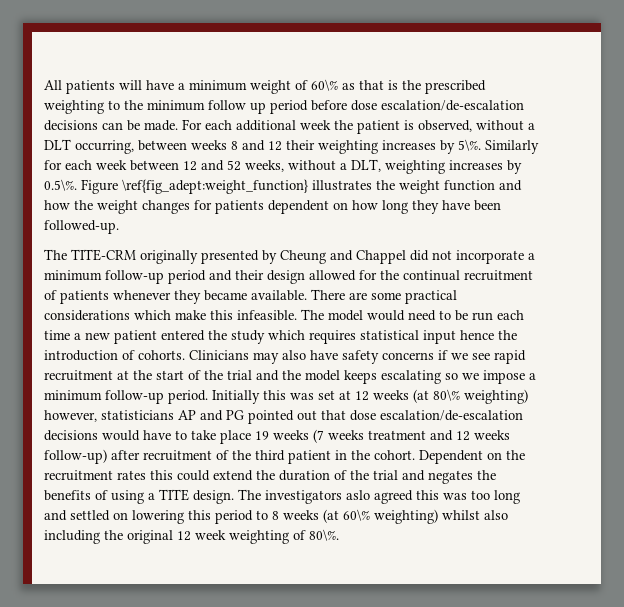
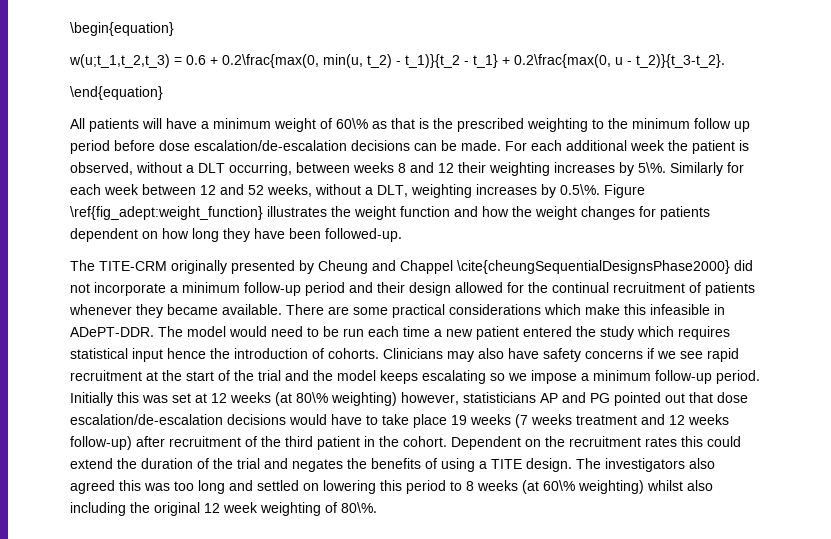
+ \begin{equation}
+ w(u;t_1,t_2,t_3) = 0.6 + 0.2\frac{max(0, min(u, t_2) - t_1)}{t_2 - t_1} + 0.2\frac{max(0, u - t_2)}{t_3-t_2}.
+ \end{equation}
- The TITE-CRM originally presented by Cheung and Chappel did not incorporate a minimum follow-up period and their design allowed for the continual recruitment of patients whenever they became available.
+ The TITE-CRM originally presented by Cheung and Chappel \cite{cheungSequentialDesignsPhase2000} did not incorporate a minimum follow-up period and their design allowed for the continual recruitment of patients whenever they became available.
- There are some practical considerations which make this infeasible.
+ There are some practical considerations which make this infeasible in ADePT-DDR.
- The investigators aslo agreed this was too long and settled on lowering this period to 8 weeks (at 60\% weighting) whilst also including the original 12 week weighting of 80\%.
+ The investigators also agreed this was too long and settled on lowering this period to 8 weeks (at 60\% weighting) whilst also including the original 12 week weighting of 80\%.

